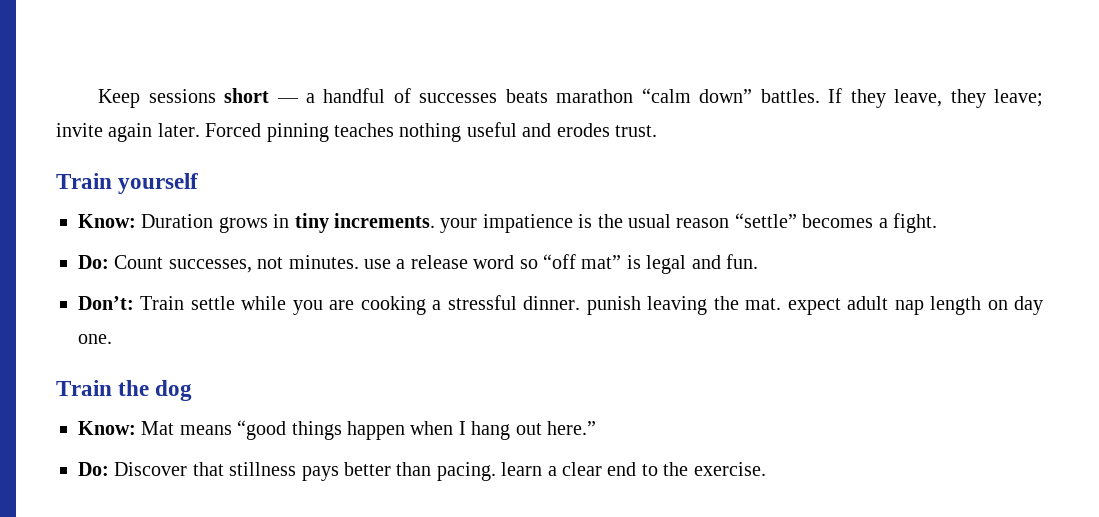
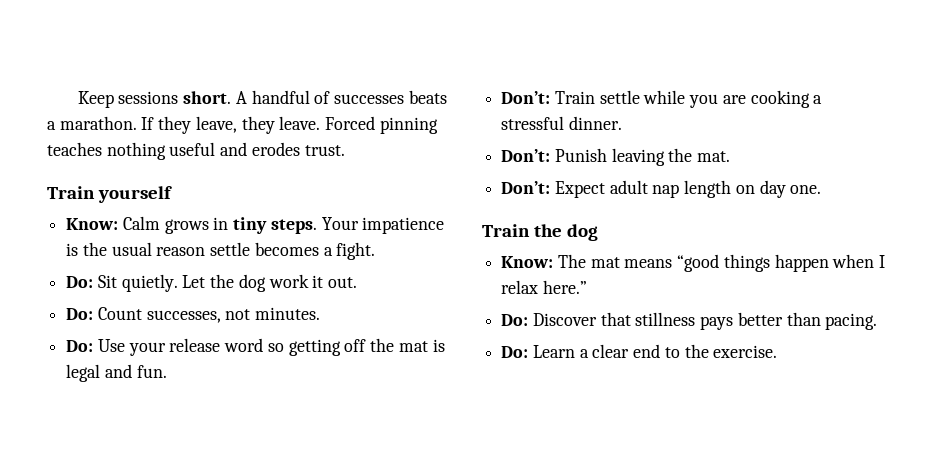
- Keep sessions short — a handful of successes beats marathon “calm down” battles. If they leave, they leave; invite again later.
+ Keep sessions short. A handful of successes beats a marathon. If they leave, they leave.
- Know: Duration grows in tiny increments. your impatience is the usual reason “settle” becomes a fight.
+ Know: Calm grows in tiny steps. Your impatience is the usual reason settle becomes a fight.
+ Do: Sit quietly. Let the dog work it out.
- Do: Count successes, not minutes. use a release word so “off mat” is legal and fun.
+ Do: Count successes, not minutes.
+ Do: Use your release word so getting off the mat is legal and fun.
- Don’t: Train settle while you are cooking a stressful dinner. punish leaving the mat. expect adult nap length on day one.
+ Don’t: Train settle while you are cooking a stressful dinner.
+ Don’t: Punish leaving the mat.
+ Don’t: Expect adult nap length on day one.
- Know: Mat means “good things happen when I hang out here.”
+ Know: The mat means “good things happen when I relax here.”
- Do: Discover that stillness pays better than pacing. learn a clear end to the exercise.
+ Do: Discover that stillness pays better than pacing.
+ Do: Learn a clear end to the exercise.

